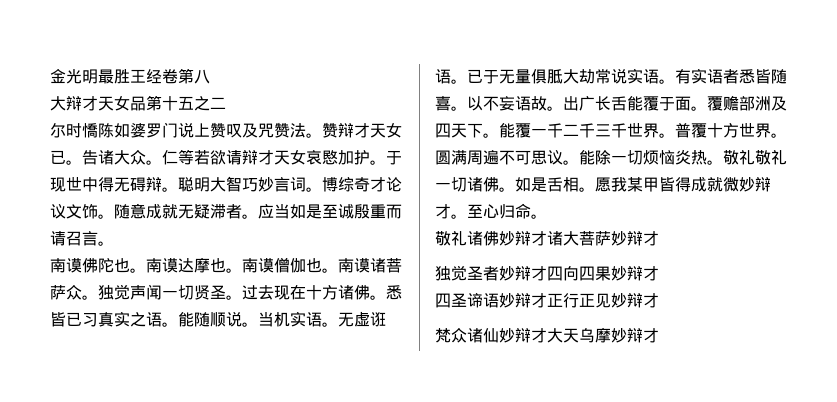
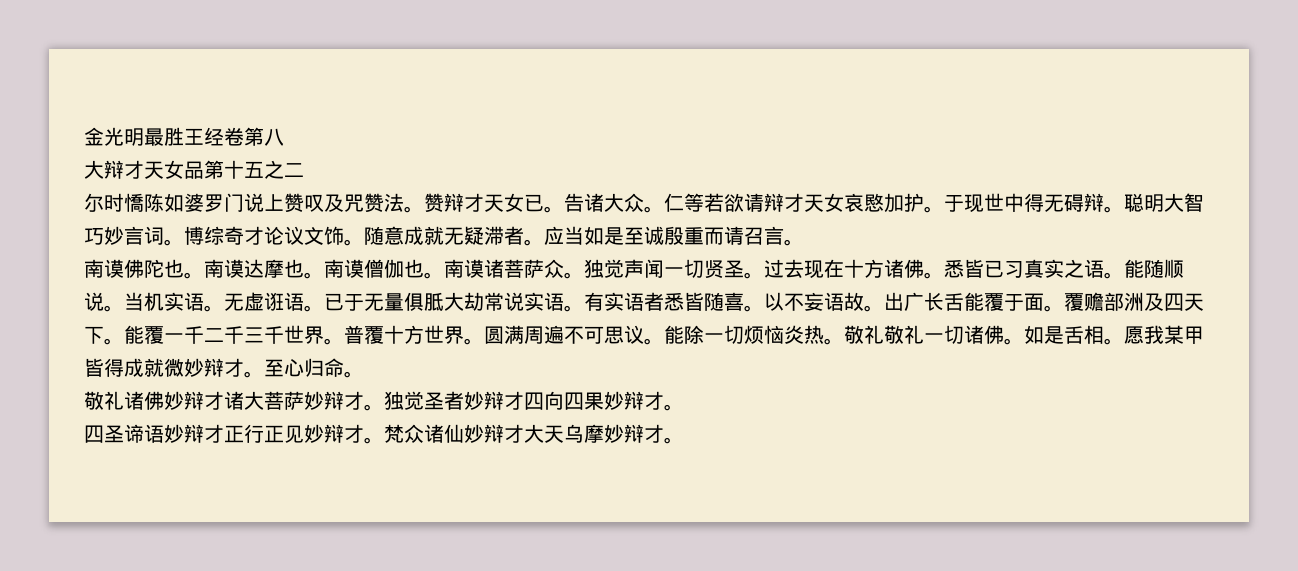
- 敬礼诸佛妙辩才诸大菩萨妙辩才
- 独觉圣者妙辩才四向四果妙辩才
+ 敬礼诸佛妙辩才诸大菩萨妙辩才。独觉圣者妙辩才四向四果妙辩才。
- 四圣谛语妙辩才正行正见妙辩才
- 梵众诸仙妙辩才大天乌摩妙辩才
+ 四圣谛语妙辩才正行正见妙辩才。梵众诸仙妙辩才大天乌摩妙辩才。

